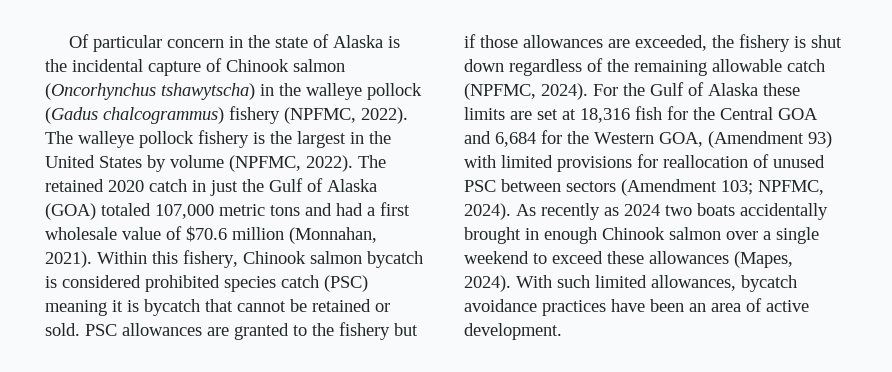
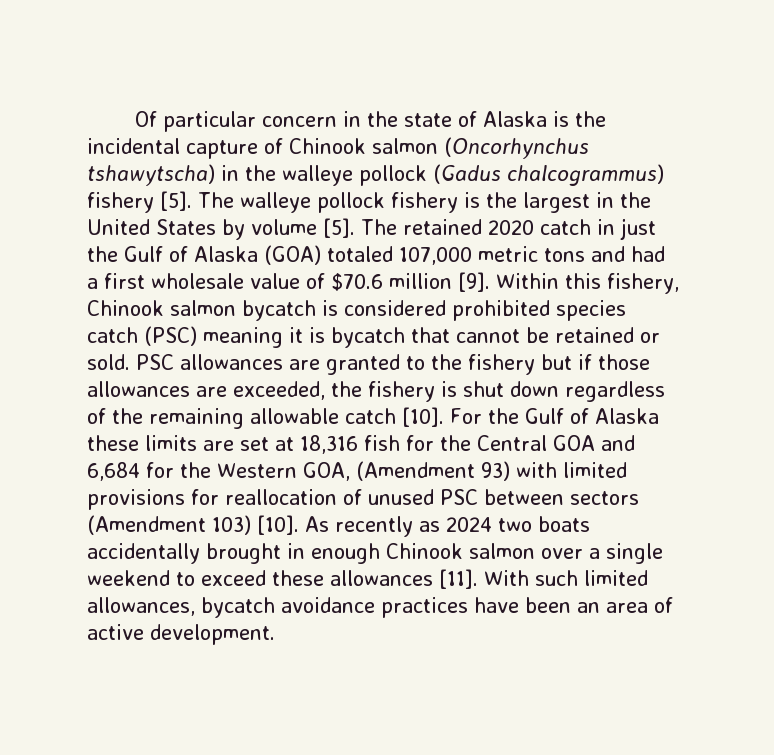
- Of particular concern in the state of Alaska is the incidental capture of Chinook salmon (Oncorhynchus tshawytscha) in the walleye pollock (Gadus chalcogrammus) fishery (NPFMC, 2022).
+ Of particular concern in the state of Alaska is the incidental capture of Chinook salmon (Oncorhynchus tshawytscha) in the walleye pollock (Gadus chalcogrammus) fishery [5].
- The walleye pollock fishery is the largest in the United States by volume (NPFMC, 2022).
+ The walleye pollock fishery is the largest in the United States by volume [5].
- The retained 2020 catch in just the Gulf of Alaska (GOA) totaled 107,000 metric tons and had a first wholesale value of $70.6 million (Monnahan, 2021).
+ The retained 2020 catch in just the Gulf of Alaska (GOA) totaled 107,000 metric tons and had a first wholesale value of $70.6 million [9].
- PSC allowances are granted to the fishery but if those allowances are exceeded, the fishery is shut down regardless of the remaining allowable catch (NPFMC, 2024).
+ PSC allowances are granted to the fishery but if those allowances are exceeded, the fishery is shut down regardless of the remaining allowable catch [10].
- For the Gulf of Alaska these limits are set at 18,316 fish for the Central GOA and 6,684 for the Western GOA, (Amendment 93) with limited provisions for reallocation of unused PSC between sectors (Amendment 103; NPFMC, 2024).
+ For the Gulf of Alaska these limits are set at 18,316 fish for the Central GOA and 6,684 for the Western GOA, (Amendment 93) with limited provisions for reallocation of unused PSC between sectors (Amendment 103) [10].
- As recently as 2024 two boats accidentally brought in enough Chinook salmon over a single weekend to exceed these allowances (Mapes, 2024).
+ As recently as 2024 two boats accidentally brought in enough Chinook salmon over a single weekend to exceed these allowances [11].

